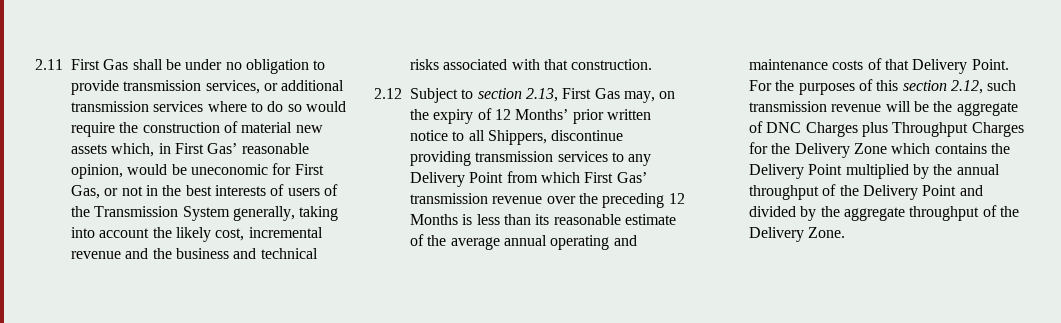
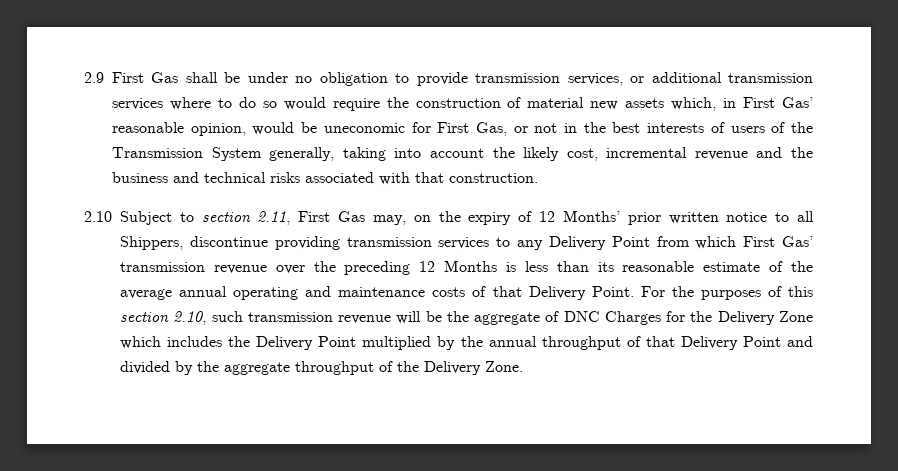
- 2.11 First Gas shall be under no obligation to provide transmission services, or additional transmission services where to do so would require the construction of material new assets which, in First Gas’ reasonable opinion, would be uneconomic for First Gas, or not in the best interests of users of the Transmission System generally, taking into account the likely cost, incremental revenue and the business and technical risks associated with that construction.
+ 2.9 First Gas shall be under no obligation to provide transmission services, or additional transmission services where to do so would require the construction of material new assets which, in First Gas’ reasonable opinion, would be uneconomic for First Gas, or not in the best interests of users of the Transmission System generally, taking into account the likely cost, incremental revenue and the business and technical risks associated with that construction.
- 2.12 Subject to section 2.13, First Gas may, on the expiry of 12 Months’ prior written notice to all Shippers, discontinue providing transmission services to any Delivery Point from which First Gas’ transmission revenue over the preceding 12 Months is less than its reasonable estimate of the average annual operating and maintenance costs of that Delivery Point.
+ 2.10 Subject to section 2.11, First Gas may, on the expiry of 12 Months’ prior written notice to all Shippers, discontinue providing transmission services to any Delivery Point from which First Gas’ transmission revenue over the preceding 12 Months is less than its reasonable estimate of the average annual operating and maintenance costs of that Delivery Point.
- For the purposes of this section 2.12, such transmission revenue will be the aggregate of DNC Charges plus Throughput Charges for the Delivery Zone which contains the Delivery Point multiplied by the annual throughput of the Delivery Point and divided by the aggregate throughput of the Delivery Zone.
+ For the purposes of this section 2.10, such transmission revenue will be the aggregate of DNC Charges for the Delivery Zone which includes the Delivery Point multiplied by the annual throughput of that Delivery Point and divided by the aggregate throughput of the Delivery Zone.

